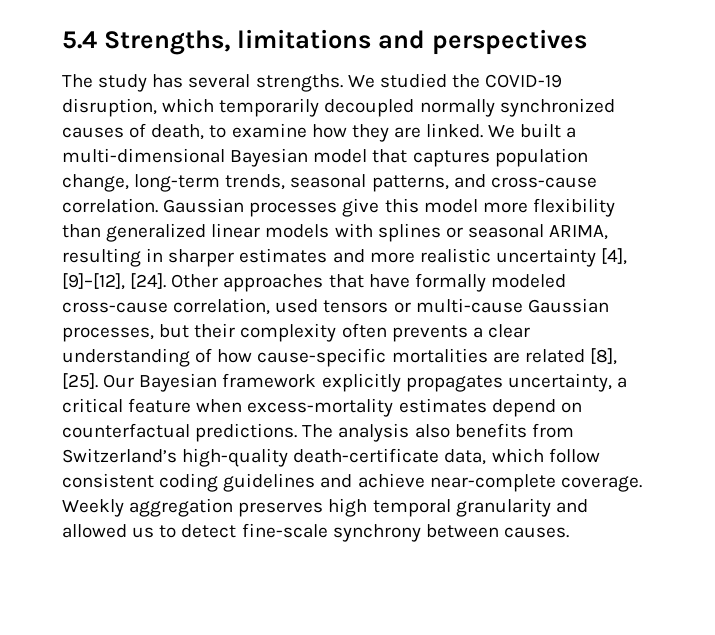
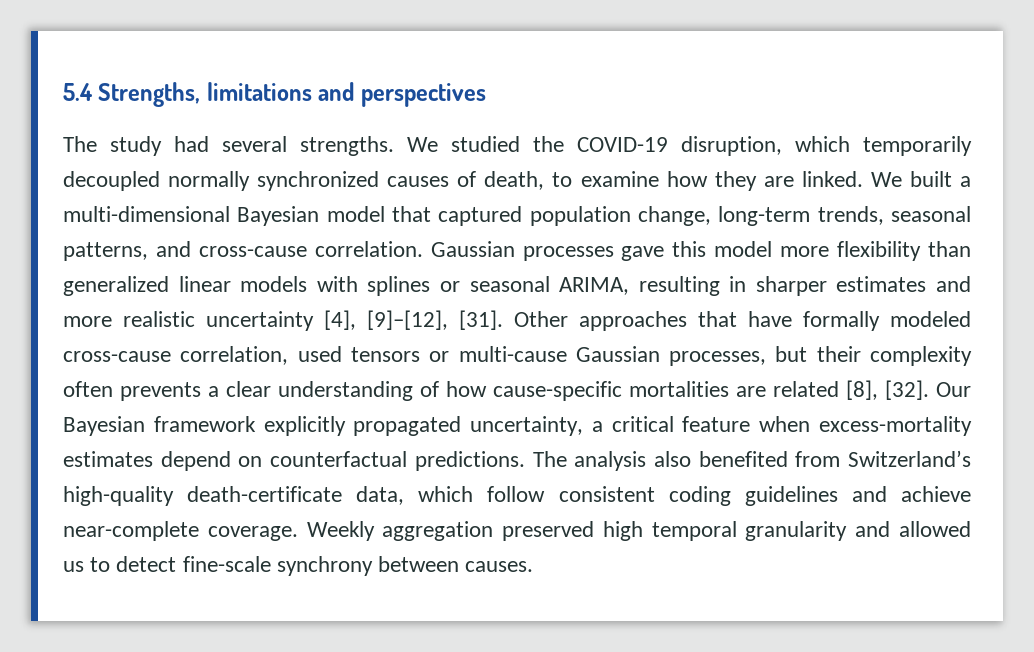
- The study has several strengths.
+ The study had several strengths.
- We built a multi-dimensional Bayesian model that captures population change, long-term trends, seasonal patterns, and cross-cause correlation.
+ We built a multi-dimensional Bayesian model that captured population change, long-term trends, seasonal patterns, and cross-cause correlation.
- Gaussian processes give this model more flexibility than generalized linear models with splines or seasonal ARIMA, resulting in sharper estimates and more realistic uncertainty [4], [9]–[12], [24].
+ Gaussian processes gave this model more flexibility than generalized linear models with splines or seasonal ARIMA, resulting in sharper estimates and more realistic uncertainty [4], [9]–[12], [31].
- Other approaches that have formally modeled cross-cause correlation, used tensors or multi-cause Gaussian processes, but their complexity often prevents a clear understanding of how cause-specific mortalities are related [8], [25].
+ Other approaches that have formally modeled cross-cause correlation, used tensors or multi-cause Gaussian processes, but their complexity often prevents a clear understanding of how cause-specific mortalities are related [8], [32].
- Our Bayesian framework explicitly propagates uncertainty, a critical feature when excess-mortality estimates depend on counterfactual predictions.
+ Our Bayesian framework explicitly propagated uncertainty, a critical feature when excess-mortality estimates depend on counterfactual predictions.
- The analysis also benefits from Switzerland’s high-quality death-certificate data, which follow consistent coding guidelines and achieve near-complete coverage.
+ The analysis also benefited from Switzerland’s high-quality death-certificate data, which follow consistent coding guidelines and achieve near-complete coverage.
- Weekly aggregation preserves high temporal granularity and allowed us to detect fine-scale synchrony between causes.
+ Weekly aggregation preserved high temporal granularity and allowed us to detect fine-scale synchrony between causes.

